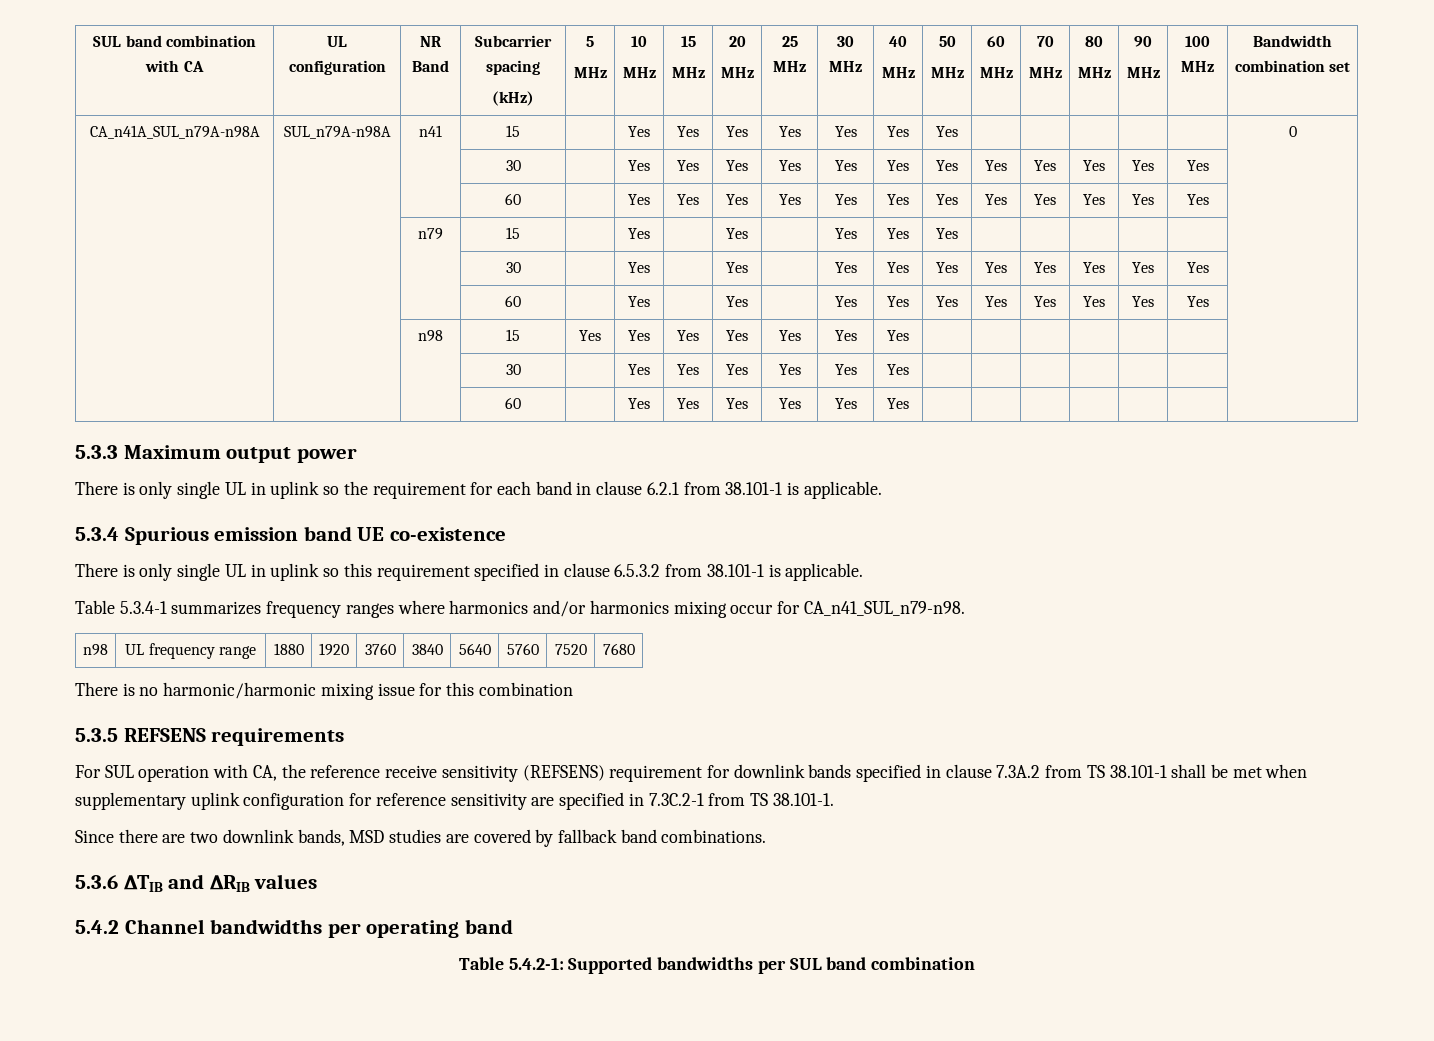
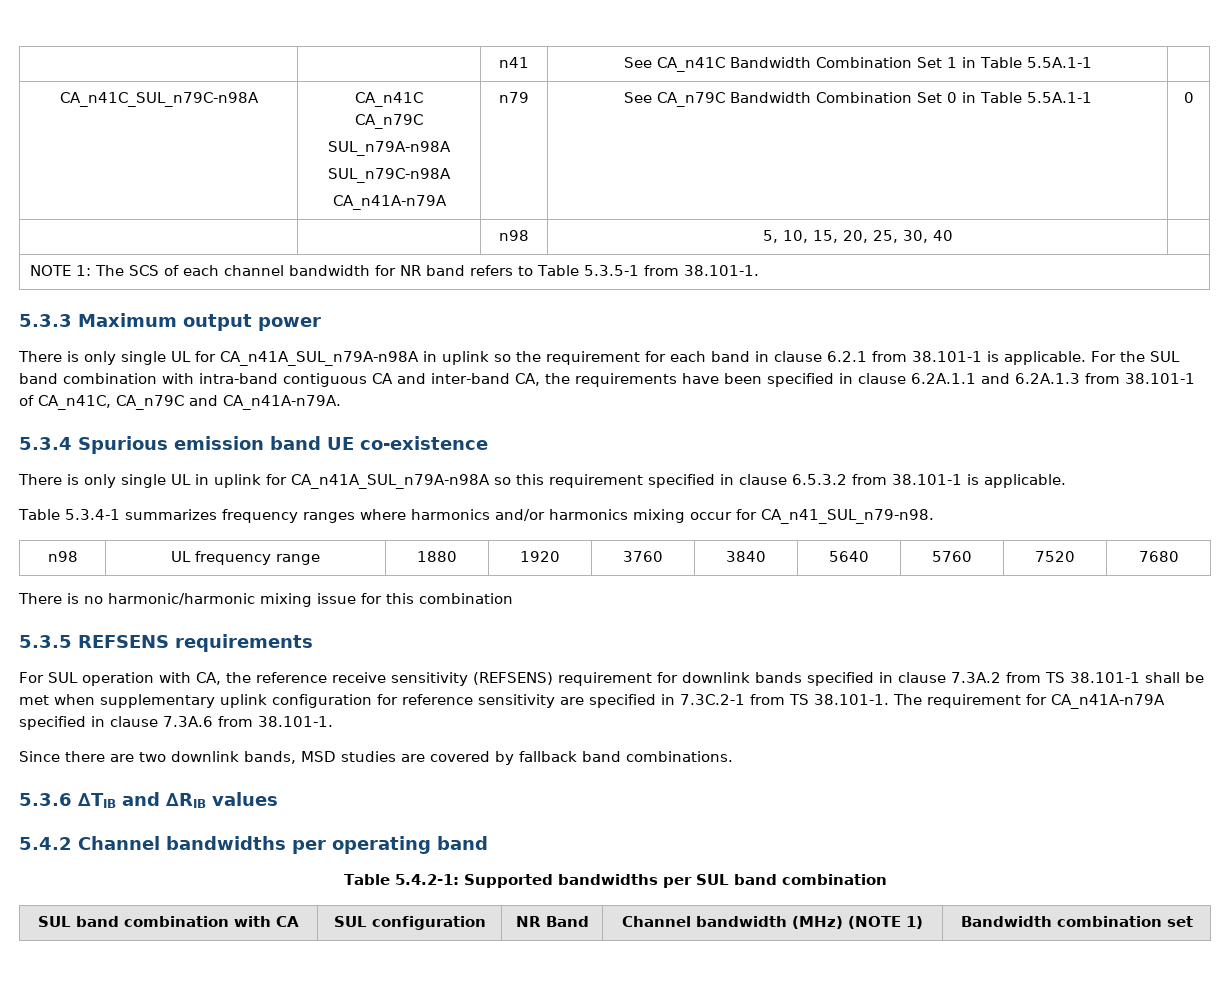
- SUL band combination with CA | UL configuration | NR Band | Subcarrier spacing
- (kHz) | 5
- MHz | 10
- MHz | 15
- MHz | 20
- MHz | 25 MHz | 30 MHz | 40
- MHz | 50
- MHz | 60
- MHz | 70
- MHz | 80
- MHz | 90
- MHz | 100 MHz | Bandwidth combination set
- CA_n41A_SUL_n79A-n98A | SUL_n79A-n98A | n41 | 15 | | Yes | Yes | Yes | Yes | Yes | Yes | Yes | | | | | | 0
- | | | 30 | | Yes | Yes | Yes | Yes | Yes | Yes | Yes | Yes | Yes | Yes | Yes | Yes |
- | | | 60 | | Yes | Yes | Yes | Yes | Yes | Yes | Yes | Yes | Yes | Yes | Yes | Yes |
- | | n79 | 15 | | Yes | | Yes | | Yes | Yes | Yes | | | | | |
- | | | 30 | | Yes | | Yes | | Yes | Yes | Yes | Yes | Yes | Yes | Yes | Yes |
- | | | 60 | | Yes | | Yes | | Yes | Yes | Yes | Yes | Yes | Yes | Yes | Yes |
- | | n98 | 15 | Yes | Yes | Yes | Yes | Yes | Yes | Yes | | | | | | |
- | | | 30 | | Yes | Yes | Yes | Yes | Yes | Yes | | | | | | |
- | | | 60 | | Yes | Yes | Yes | Yes | Yes | Yes | | | | | | |
+ n41 | See CA_n41C Bandwidth Combination Set 1 in Table 5.5A.1-1 |
+ CA_n41C_SUL_n79C-n98A | CA_n41C
+ CA_n79C
+ SUL_n79A-n98A
+ SUL_n79C-n98A
+ CA_n41A-n79A | n79 | See CA_n79C Bandwidth Combination Set 0 in Table 5.5A.1-1 | 0
+ | | n98 | 5, 10, 15, 20, 25, 30, 40 |
+ NOTE 1: The SCS of each channel bandwidth for NR band refers to Table 5.3.5-1 from 38.101-1.
- There is only single UL in uplink so the requirement for each band in clause 6.2.1 from 38.101-1 is applicable.
+ There is only single UL for CA_n41A_SUL_n79A-n98A in uplink so the requirement for each band in clause 6.2.1 from 38.101-1 is applicable. For the SUL band combination with intra-band contiguous CA and inter-band CA, the requirements have been specified in clause 6.2A.1.1 and 6.2A.1.3 from 38.101-1 of CA_n41C, CA_n79C and CA_n41A-n79A.
- There is only single UL in uplink so this requirement specified in clause 6.5.3.2 from 38.101-1 is applicable.
+ There is only single UL in uplink for CA_n41A_SUL_n79A-n98A so this requirement specified in clause 6.5.3.2 from 38.101-1 is applicable.
- For SUL operation with CA, the reference receive sensitivity (REFSENS) requirement for downlink bands specified in clause 7.3A.2 from TS 38.101-1 shall be met when supplementary uplink configuration for reference sensitivity are specified in 7.3C.2-1 from TS 38.101-1.
+ For SUL operation with CA, the reference receive sensitivity (REFSENS) requirement for downlink bands specified in clause 7.3A.2 from TS 38.101-1 shall be met when supplementary uplink configuration for reference sensitivity are specified in 7.3C.2-1 from TS 38.101-1. The requirement for CA_n41A-n79A specified in clause 7.3A.6 from 38.101-1.
+ SUL band combination with CA | SUL configuration | NR Band | Channel bandwidth (MHz) (NOTE 1) | Bandwidth combination set

